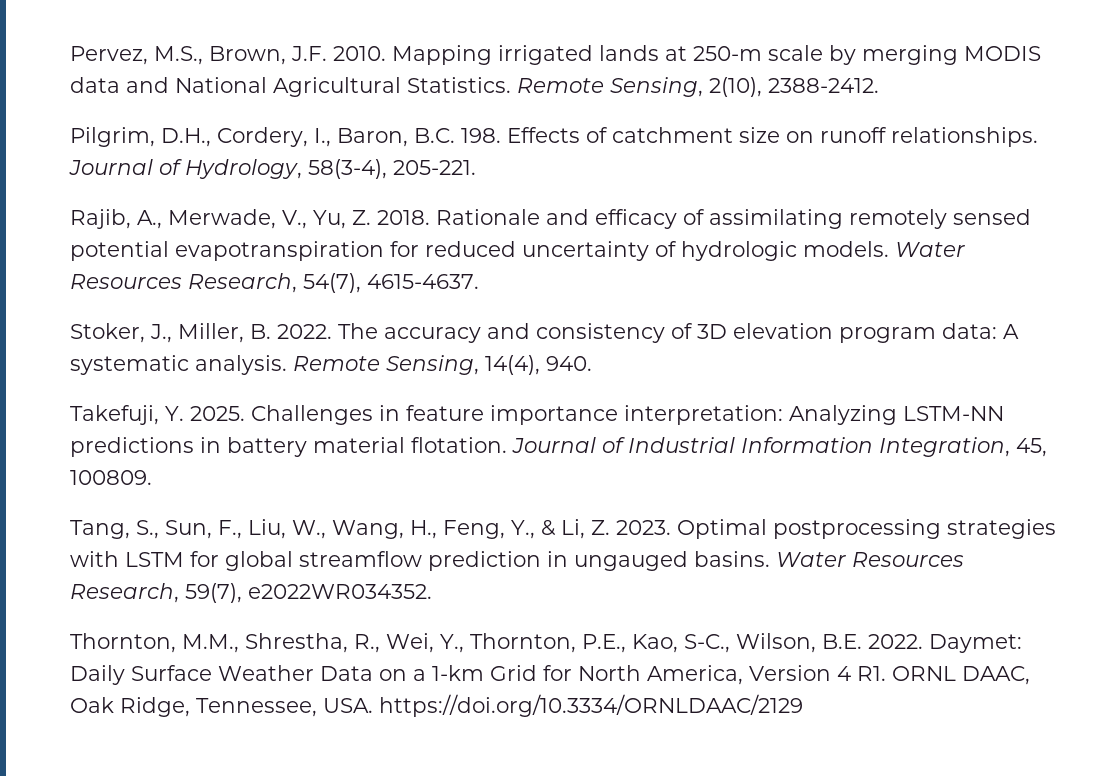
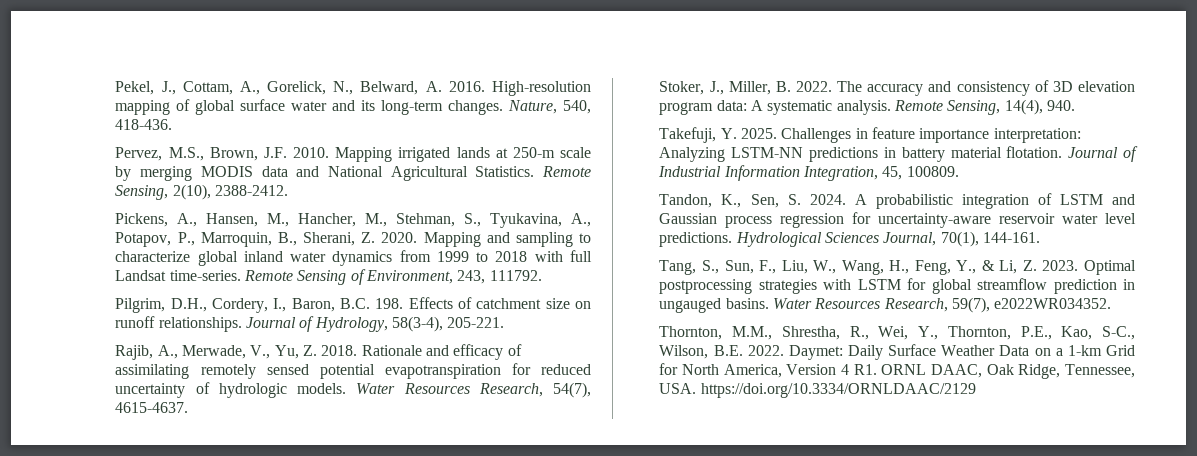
+ Pekel, J., Cottam, A., Gorelick, N., Belward, A. 2016. High-resolution mapping of global surface water and its long-term changes. Nature, 540, 418-436.
+ Pickens, A., Hansen, M., Hancher, M., Stehman, S., Tyukavina, A., Potapov, P., Marroquin, B., Sherani, Z. 2020. Mapping and sampling to characterize global inland water dynamics from 1999 to 2018 with full Landsat time-series. Remote Sensing of Environment, 243, 111792.
+ Tandon, K., Sen, S. 2024. A probabilistic integration of LSTM and Gaussian process regression for uncertainty-aware reservoir water level predictions. Hydrological Sciences Journal, 70(1), 144-161.

